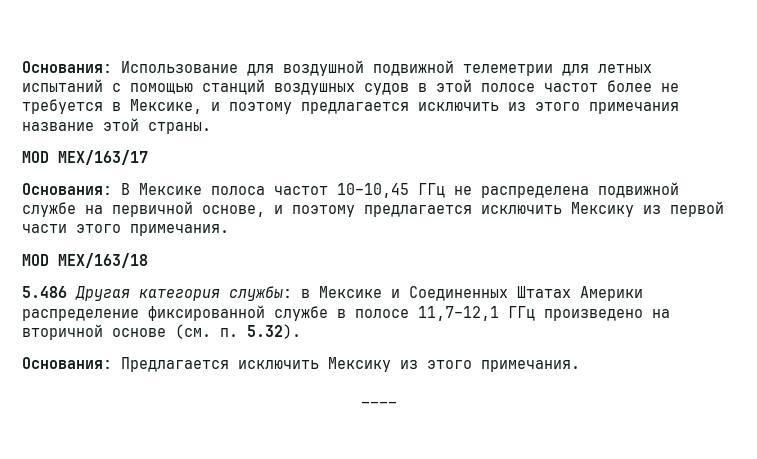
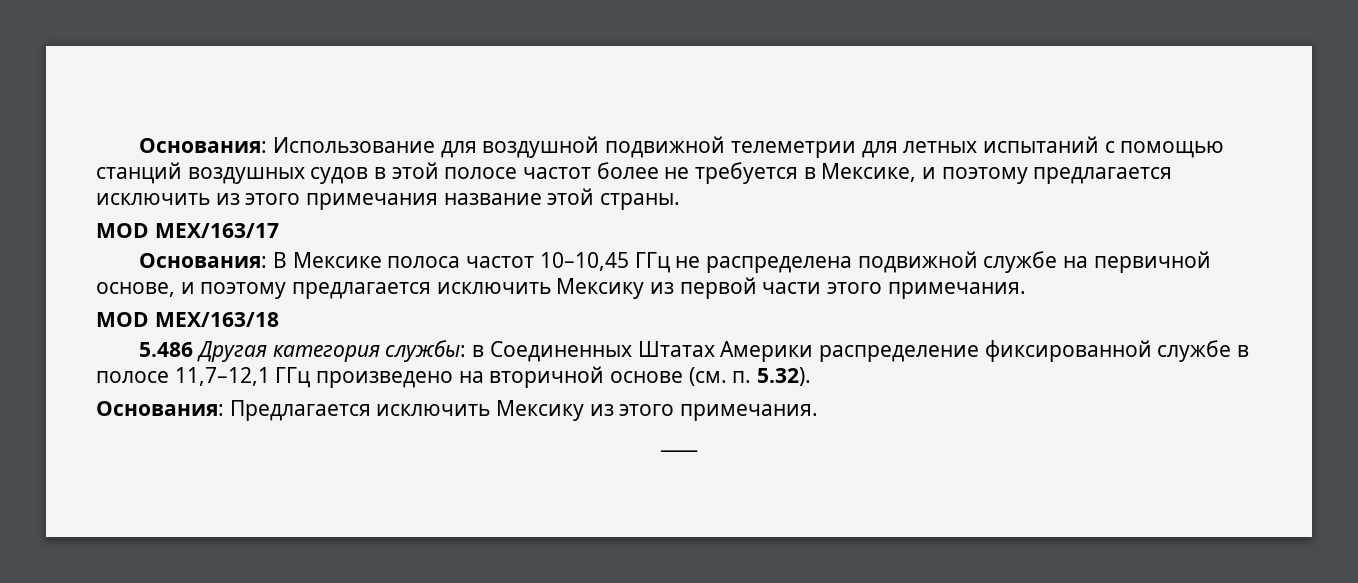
- 5.486 Другая категория службы: в Мексике и Соединенных Штатах Америки распределение фиксированной службе в полосе 11,7–12,1 ГГц произведено на вторичной основе (см. п. 5.32).
+ 5.486 Другая категория службы: в Соединенных Штатах Америки распределение фиксированной службе в полосе 11,7–12,1 ГГц произведено на вторичной основе (см. п. 5.32).

